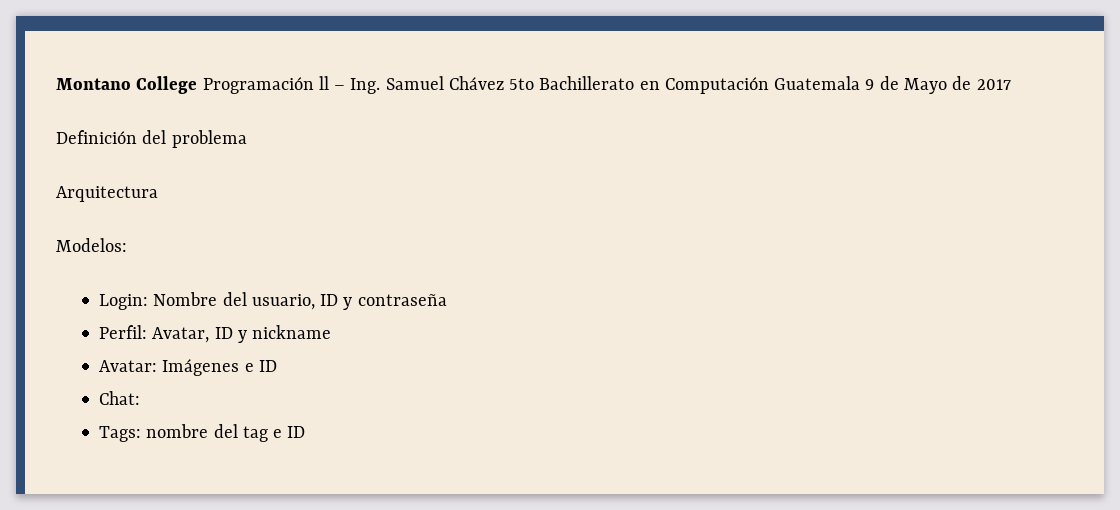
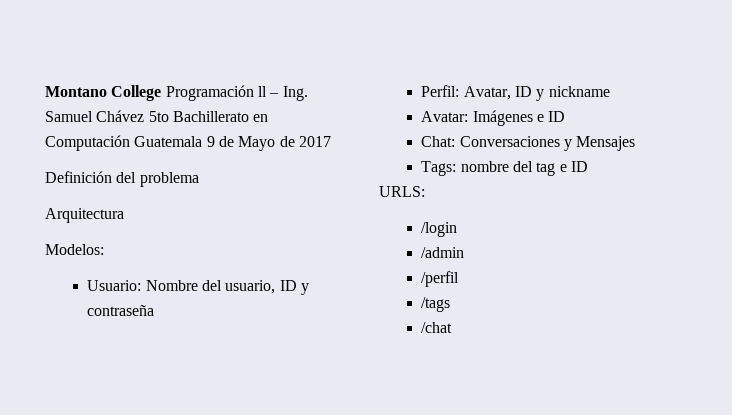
- Login: Nombre del usuario, ID y contraseña
+ Usuario: Nombre del usuario, ID y contraseña
- Chat:
+ Chat: Conversaciones y Mensajes
+ URLS:
+ /login
+ /admin
+ /perfil
+ /tags
+ /chat

